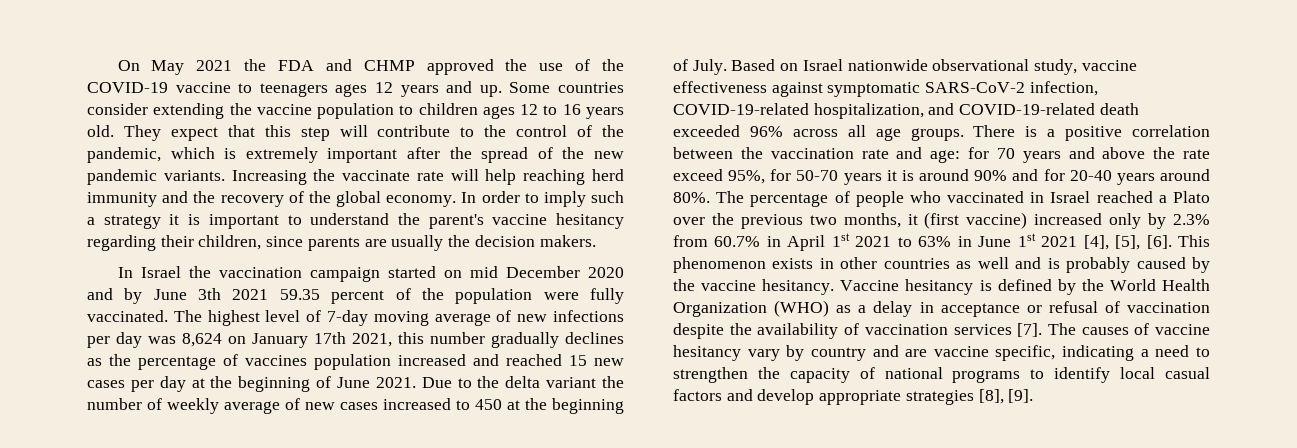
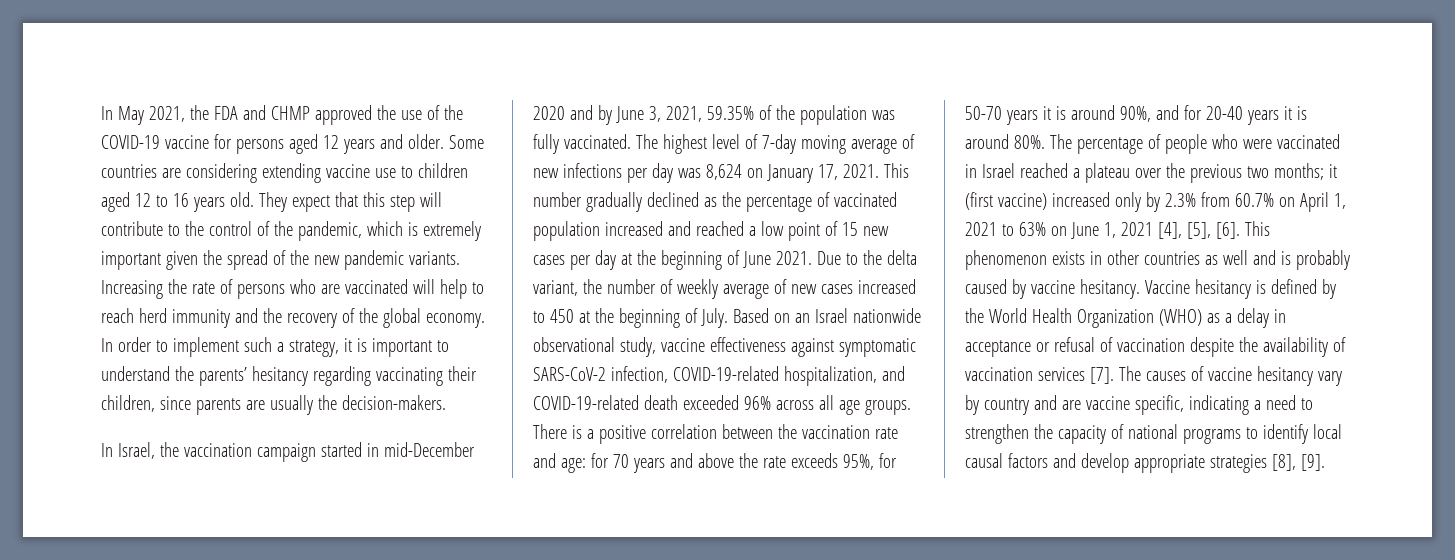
- On May 2021 the FDA and CHMP approved the use of the COVID-19 vaccine to teenagers ages 12 years and up.
+ In May 2021, the FDA and CHMP approved the use of the COVID-19 vaccine for persons aged 12 years and older.
- Some countries consider extending the vaccine population to children ages 12 to 16 years old.
+ Some countries are considering extending vaccine use to children aged 12 to 16 years old.
- They expect that this step will contribute to the control of the pandemic, which is extremely important after the spread of the new pandemic variants.
+ They expect that this step will contribute to the control of the pandemic, which is extremely important given the spread of the new pandemic variants.
- Increasing the vaccinate rate will help reaching herd immunity and the recovery of the global economy.
+ Increasing the rate of persons who are vaccinated will help to reach herd immunity and the recovery of the global economy.
- In order to imply such a strategy it is important to understand the parent's vaccine hesitancy regarding their children, since parents are usually the decision makers.
- In Israel the vaccination campaign started on mid December 2020 and by June 3th 2021 59.35 percent of the population were fully vaccinated.
+ In order to implement such a strategy, it is important to understand the parents’ hesitancy regarding vaccinating their children, since parents are usually the decision-makers.
+ In Israel, the vaccination campaign started in mid-December 2020 and by June 3, 2021, 59.35% of the population was fully vaccinated.
- The highest level of 7-day moving average of new infections per day was 8,624 on January 17th 2021, this number gradually declines as the percentage of vaccines population increased and reached 15 new cases per day at the beginning of June 2021.
+ The highest level of 7-day moving average of new infections per day was 8,624 on January 17, 2021. This number gradually declined as the percentage of vaccinated population increased and reached a low point of 15 new cases per day at the beginning of June 2021.
- Due to the delta variant the number of weekly average of new cases increased to 450 at the beginning of July.
+ Due to the delta variant, the number of weekly average of new cases increased to 450 at the beginning of July.
- Based on Israel nationwide observational study, vaccine effectiveness against symptomatic SARS-CoV-2 infection, COVID-19-related hospitalization, and COVID-19-related death exceeded 96% across all age groups.
+ Based on an Israel nationwide observational study, vaccine effectiveness against symptomatic SARS-CoV-2 infection, COVID-19-related hospitalization, and COVID-19-related death exceeded 96% across all age groups.
- There is a positive correlation between the vaccination rate and age: for 70 years and above the rate exceed 95%, for 50-70 years it is around 90% and for 20-40 years around 80%.
+ There is a positive correlation between the vaccination rate and age: for 70 years and above the rate exceeds 95%, for 50-70 years it is around 90%, and for 20-40 years it is around 80%.
- The percentage of people who vaccinated in Israel reached a Plato over the previous two months, it (first vaccine) increased only by 2.3% from 60.7% in April 1st 2021 to 63% in June 1st 2021 [4], [5], [6].
+ The percentage of people who were vaccinated in Israel reached a plateau over the previous two months; it (first vaccine) increased only by 2.3% from 60.7% on April 1, 2021 to 63% on June 1, 2021 [4], [5], [6].
- This phenomenon exists in other countries as well and is probably caused by the vaccine hesitancy.
+ This phenomenon exists in other countries as well and is probably caused by vaccine hesitancy.
- The causes of vaccine hesitancy vary by country and are vaccine specific, indicating a need to strengthen the capacity of national programs to identify local casual factors and develop appropriate strategies [8], [9].
+ The causes of vaccine hesitancy vary by country and are vaccine specific, indicating a need to strengthen the capacity of national programs to identify local causal factors and develop appropriate strategies [8], [9].

